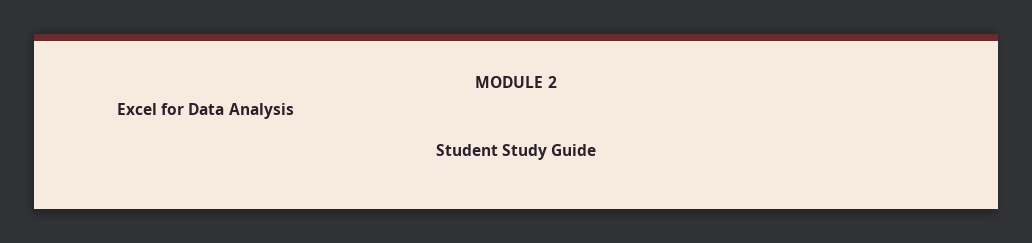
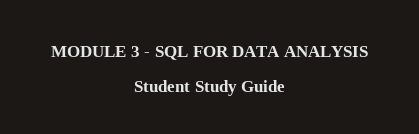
- MODULE 2
- Excel for Data Analysis
+ MODULE 3 - SQL FOR DATA ANALYSIS

